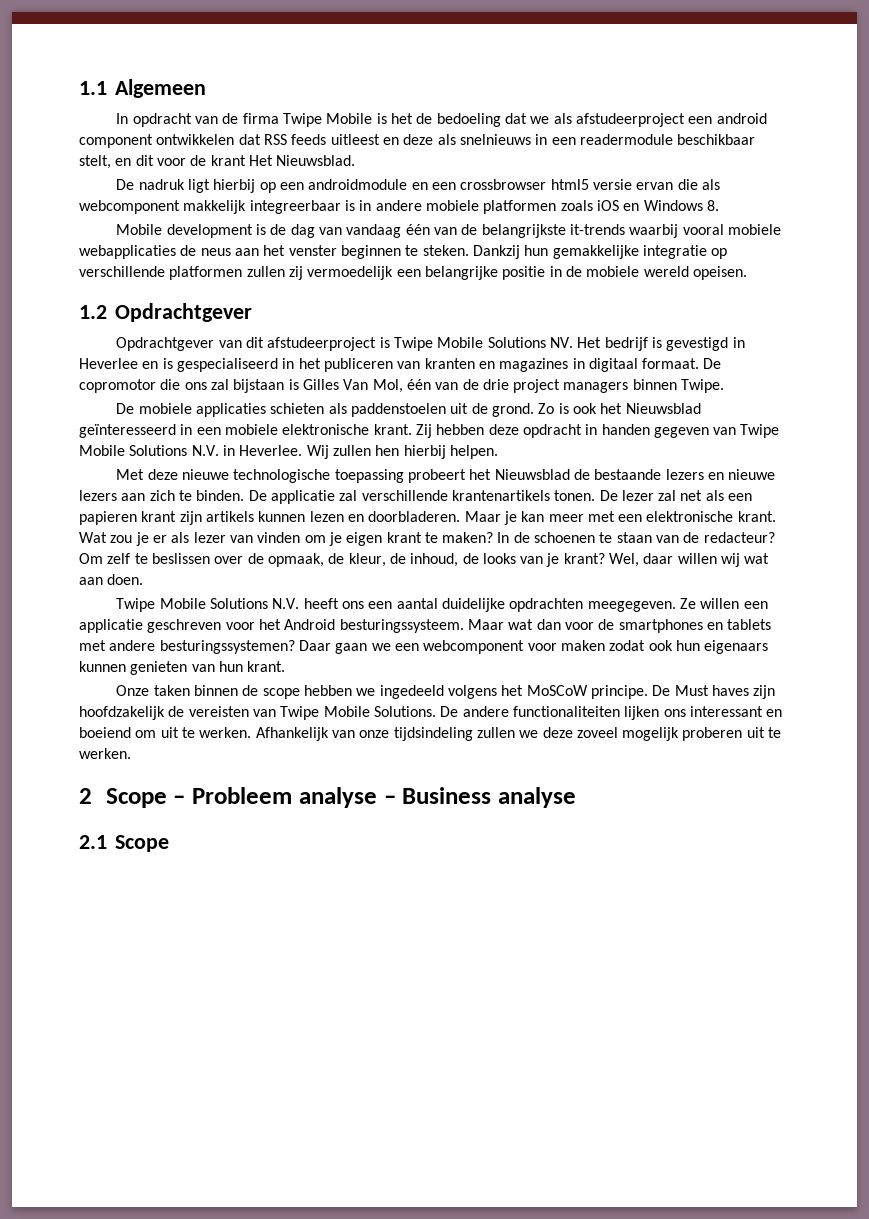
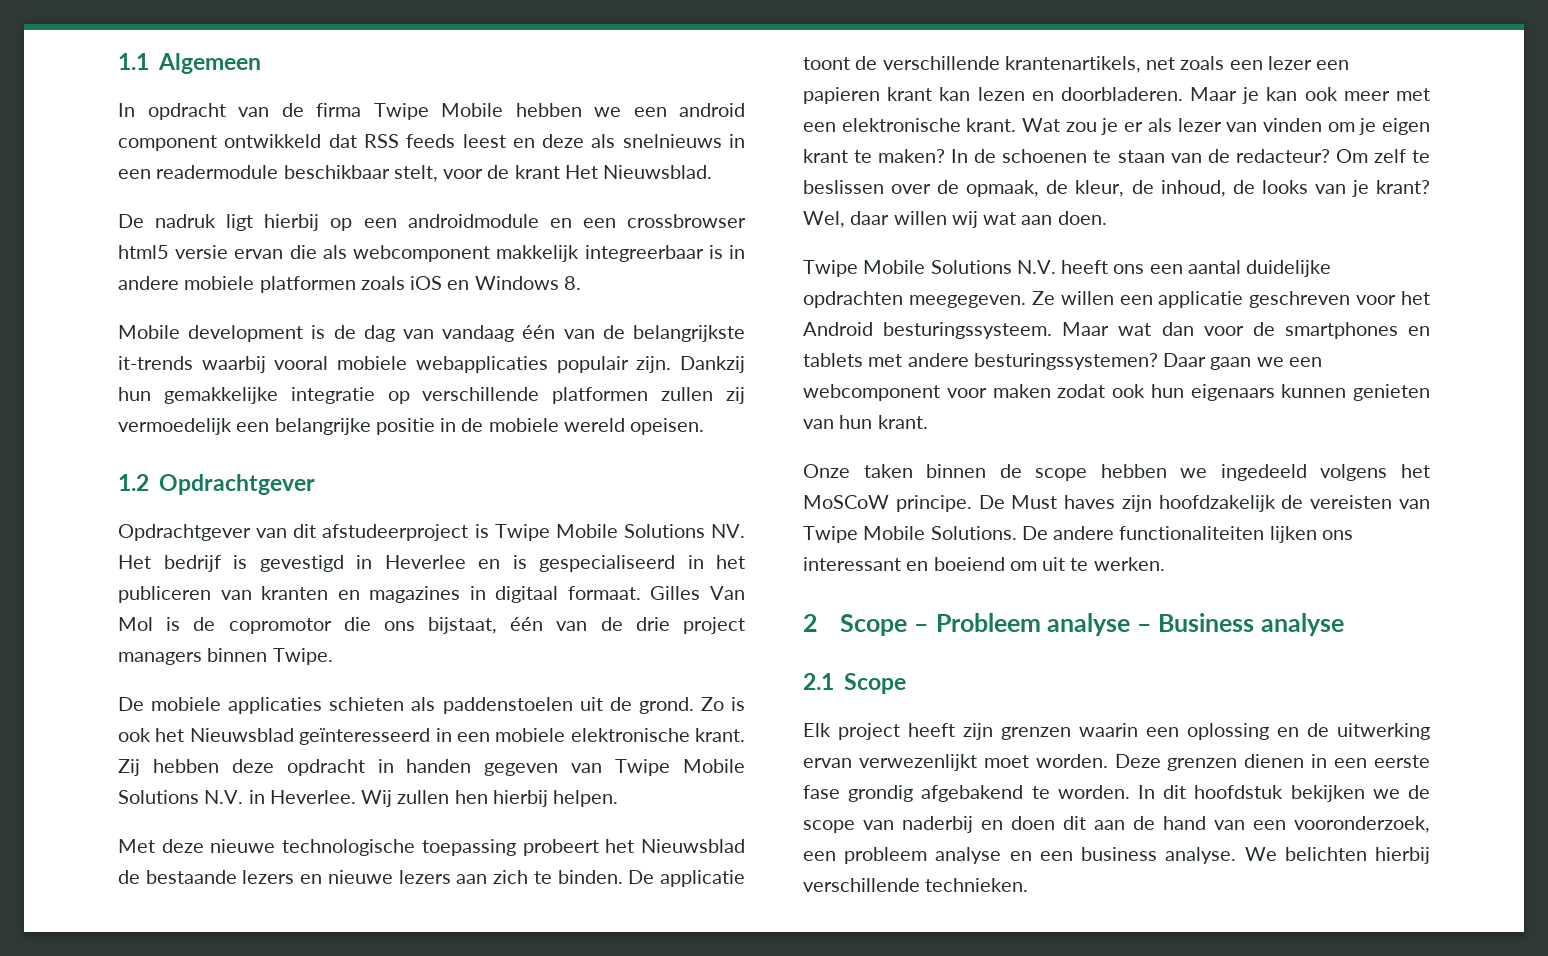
- In opdracht van de firma Twipe Mobile is het de bedoeling dat we als afstudeerproject een android component ontwikkelen dat RSS feeds uitleest en deze als snelnieuws in een readermodule beschikbaar stelt, en dit voor de krant Het Nieuwsblad.
+ In opdracht van de firma Twipe Mobile hebben we een android component ontwikkeld dat RSS feeds leest en deze als snelnieuws in een readermodule beschikbaar stelt, voor de krant Het Nieuwsblad.
- Mobile development is de dag van vandaag één van de belangrijkste it-trends waarbij vooral mobiele webapplicaties de neus aan het venster beginnen te steken.
+ Mobile development is de dag van vandaag één van de belangrijkste it-trends waarbij vooral mobiele webapplicaties populair zijn.
- De copromotor die ons zal bijstaan is Gilles Van Mol, één van de drie project managers binnen Twipe.
+ Gilles Van Mol is de copromotor die ons bijstaat, één van de drie project managers binnen Twipe.
- De applicatie zal verschillende krantenartikels tonen. De lezer zal net als een papieren krant zijn artikels kunnen lezen en doorbladeren.
+ De applicatie toont de verschillende krantenartikels, net zoals een lezer een papieren krant kan lezen en doorbladeren.
- Maar je kan meer met een elektronische krant.
+ Maar je kan ook meer met een elektronische krant.
- Afhankelijk van onze tijdsindeling zullen we deze zoveel mogelijk proberen uit te werken.
+ Elk project heeft zijn grenzen waarin een oplossing en de uitwerking ervan verwezenlijkt moet worden. Deze grenzen dienen in een eerste fase grondig afgebakend te worden. In dit hoofdstuk bekijken we de scope van naderbij en doen dit aan de hand van een vooronderzoek, een probleem analyse en een business analyse. We belichten hierbij verschillende technieken.

